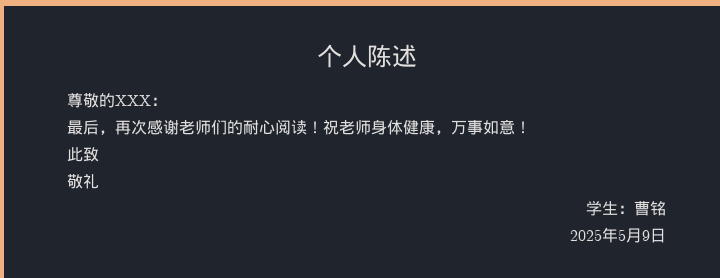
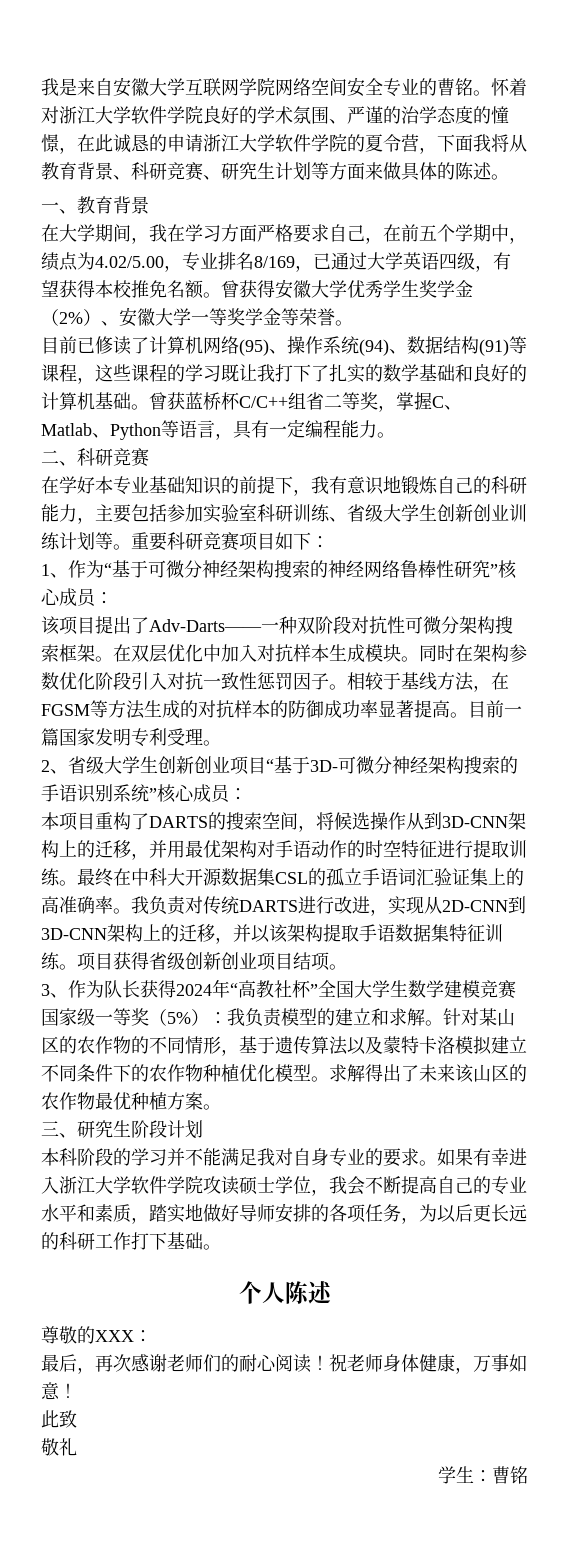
+ 我是来自安徽大学互联网学院网络空间安全专业的曹铭。怀着对浙江大学软件学院良好的学术氛围、严谨的治学态度的憧憬，在此诚恳的申请浙江大学软件学院的夏令营，下面我将从教育背景、科研竞赛、研究生计划等方面来做具体的陈述。
+ 一、教育背景
+ 在大学期间，我在学习方面严格要求自己，在前五个学期中，绩点为4.02/5.00，专业排名8/169，已通过大学英语四级，有望获得本校推免名额。曾获得安徽大学优秀学生奖学金（2%）、安徽大学一等奖学金等荣誉。
+ 目前已修读了计算机网络(95)、操作系统(94)、数据结构(91)等课程，这些课程的学习既让我打下了扎实的数学基础和良好的计算机基础。曾获蓝桥杯C/C++组省二等奖，掌握C、Matlab、Python等语言，具有一定编程能力。
+ 二、科研竞赛
+ 在学好本专业基础知识的前提下，我有意识地锻炼自己的科研能力，主要包括参加实验室科研训练、省级大学生创新创业训练计划等。重要科研竞赛项目如下：
+ 1、作为“基于可微分神经架构搜索的神经网络鲁棒性研究”核心成员：
+ 该项目提出了Adv-Darts——一种双阶段对抗性可微分架构搜索框架。在双层优化中加入对抗样本生成模块。同时在架构参数优化阶段引入对抗一致性惩罚因子。相较于基线方法，在FGSM等方法生成的对抗样本的防御成功率显著提高。目前一篇国家发明专利受理。
+ 2、省级大学生创新创业项目“基于3D-可微分神经架构搜索的手语识别系统”核心成员：
+ 本项目重构了DARTS的搜索空间，将候选操作从到3D-CNN架构上的迁移，并用最优架构对手语动作的时空特征进行提取训练。最终在中科大开源数据集CSL的孤立手语词汇验证集上的高准确率。我负责对传统DARTS进行改进，实现从2D-CNN到3D-CNN架构上的迁移，并以该架构提取手语数据集特征训练。项目获得省级创新创业项目结项。
+ 3、作为队长获得2024年“高教社杯”全国大学生数学建模竞赛国家级一等奖（5%）：我负责模型的建立和求解。针对某山区的农作物的不同情形，基于遗传算法以及蒙特卡洛模拟建立不同条件下的农作物种植优化模型。求解得出了未来该山区的农作物最优种植方案。
+ 三、研究生阶段计划
+ 本科阶段的学习并不能满足我对自身专业的要求。如果有幸进入浙江大学软件学院攻读硕士学位，我会不断提高自己的专业水平和素质，踏实地做好导师安排的各项任务，为以后更长远的科研工作打下基础。
- 2025年5月9日

